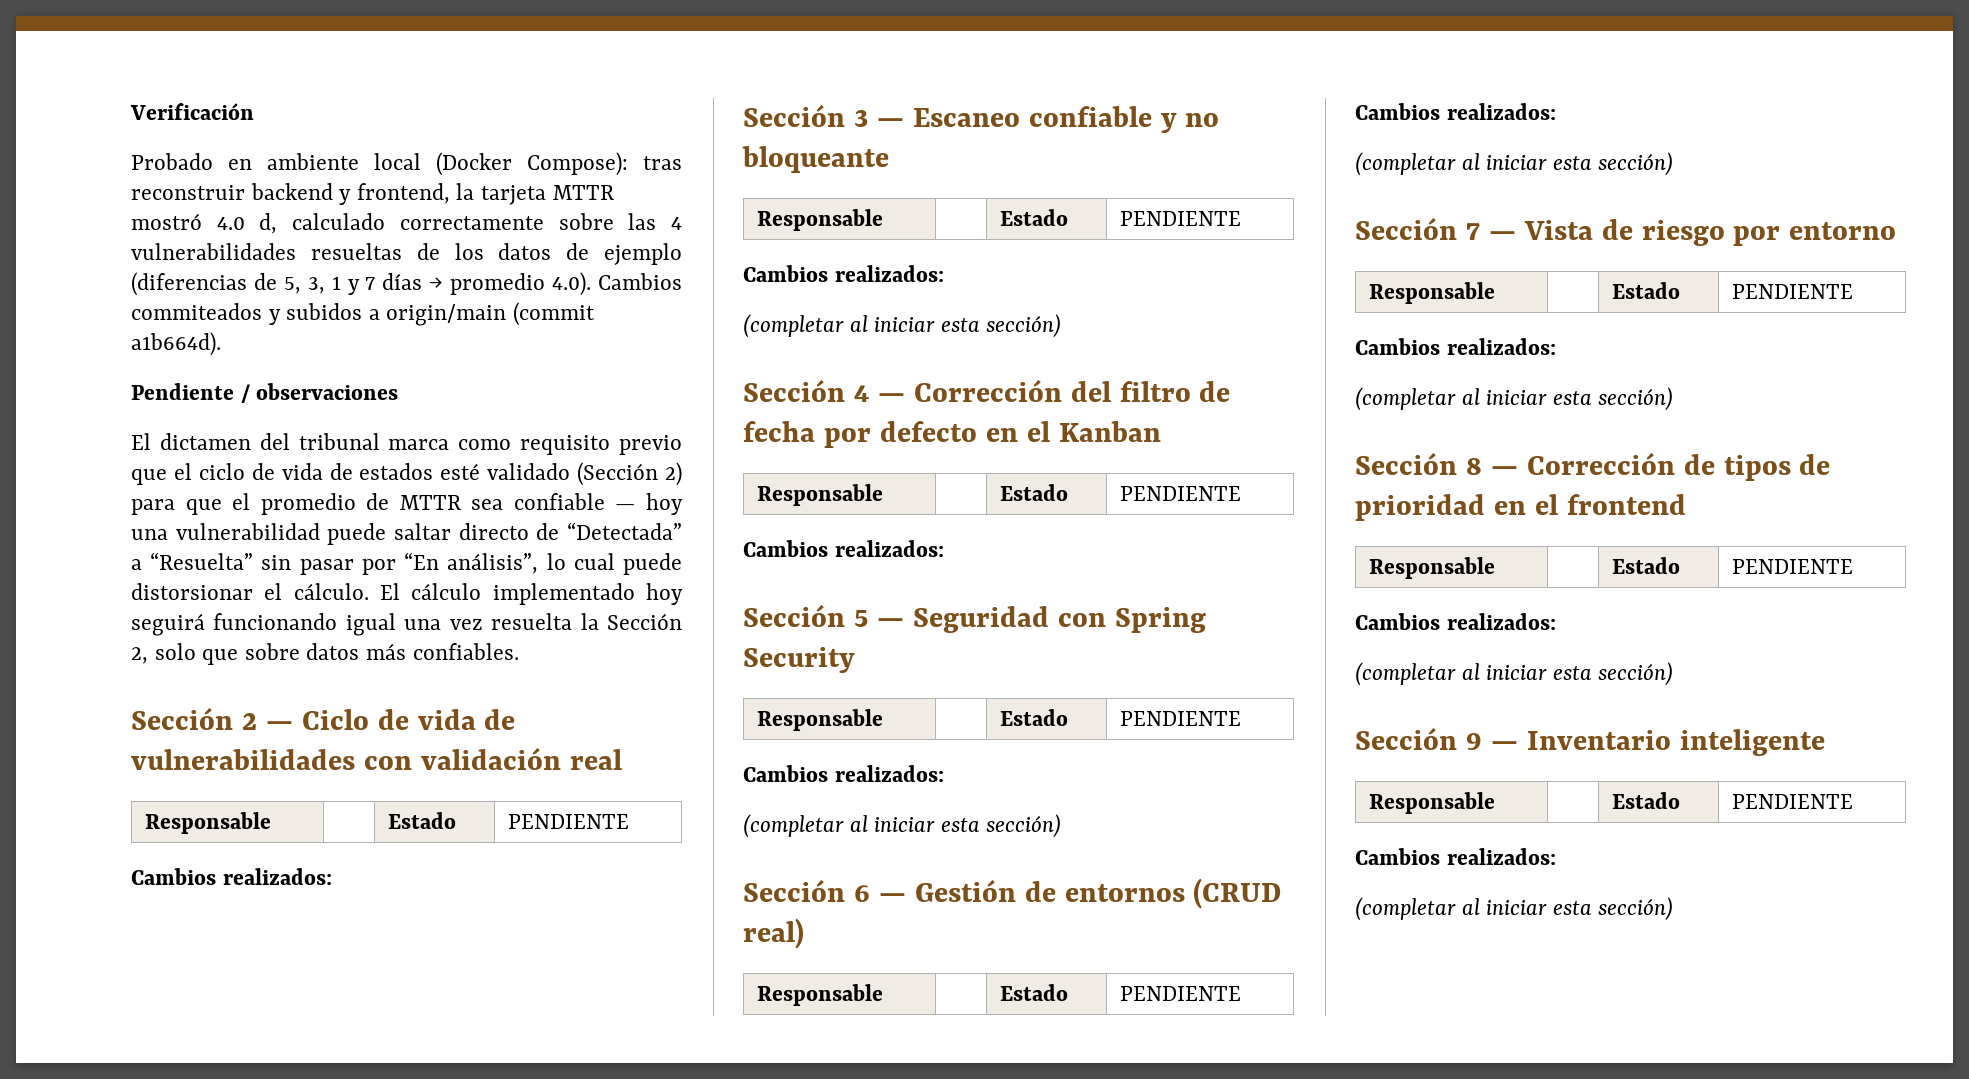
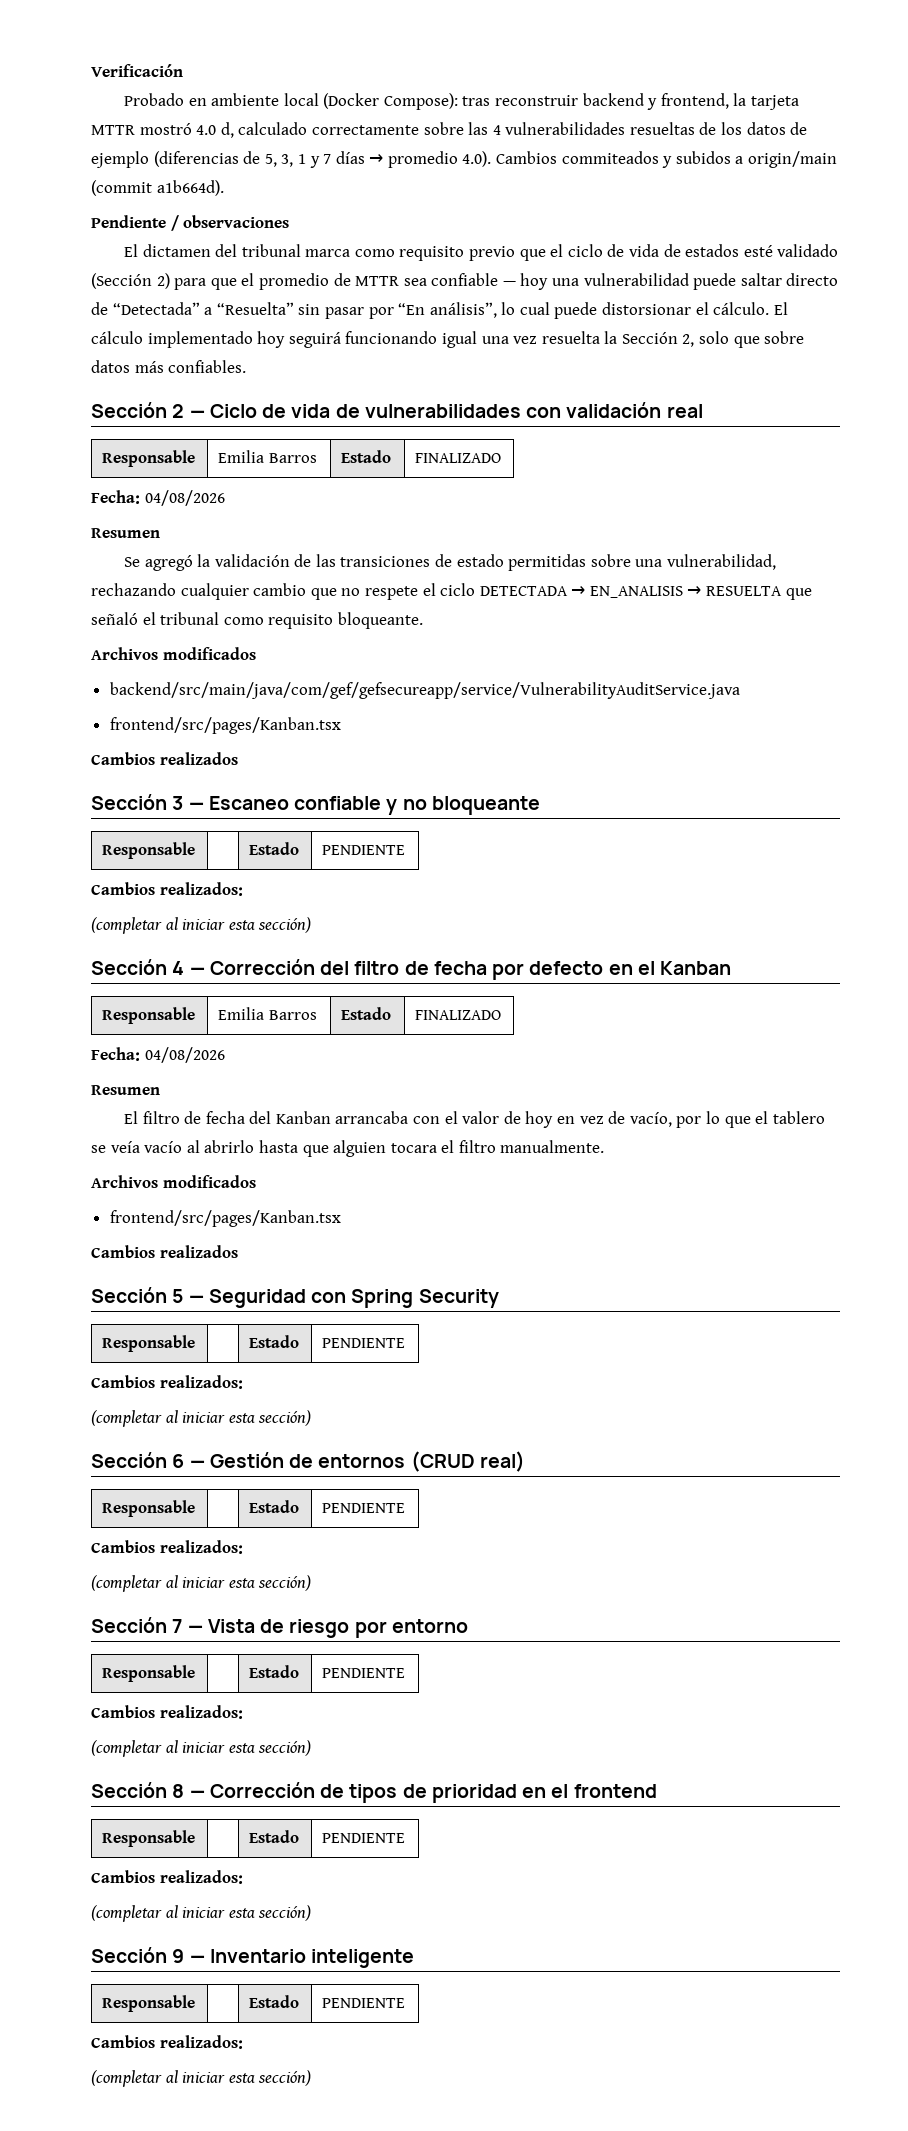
  Sección 2 — Ciclo de vida de vulnerabilidades con validación real
- Responsable | | Estado | PENDIENTE
- Cambios realizados:
+ Responsable | Emilia Barros | Estado | FINALIZADO
+ Fecha: 04/08/2026
+ Resumen
+ Se agregó la validación de las transiciones de estado permitidas sobre una vulnerabilidad, rechazando cualquier cambio que no respete el ciclo DETECTADA → EN_ANALISIS → RESUELTA que señaló el tribunal como requisito bloqueante.
+ Archivos modificados
+ backend/src/main/java/com/gef/gefsecureapp/service/VulnerabilityAuditService.java
+ frontend/src/pages/Kanban.tsx
+ Cambios realizados
  Sección 4 — Corrección del filtro de fecha por defecto en el Kanban
- Responsable | | Estado | PENDIENTE
- Cambios realizados:
+ Responsable | Emilia Barros | Estado | FINALIZADO
+ Fecha: 04/08/2026
+ Resumen
+ El filtro de fecha del Kanban arrancaba con el valor de hoy en vez de vacío, por lo que el tablero se veía vacío al abrirlo hasta que alguien tocara el filtro manualmente.
+ Archivos modificados
+ frontend/src/pages/Kanban.tsx
+ Cambios realizados

